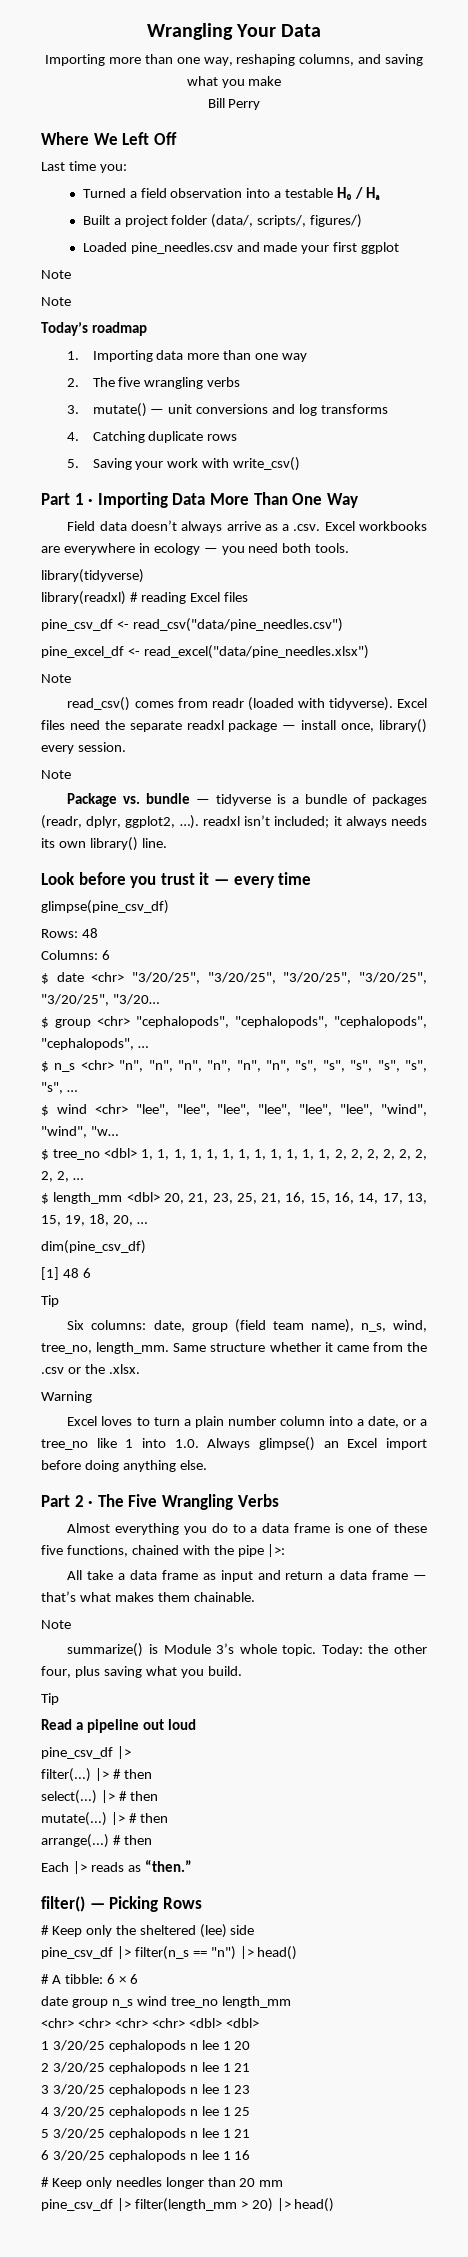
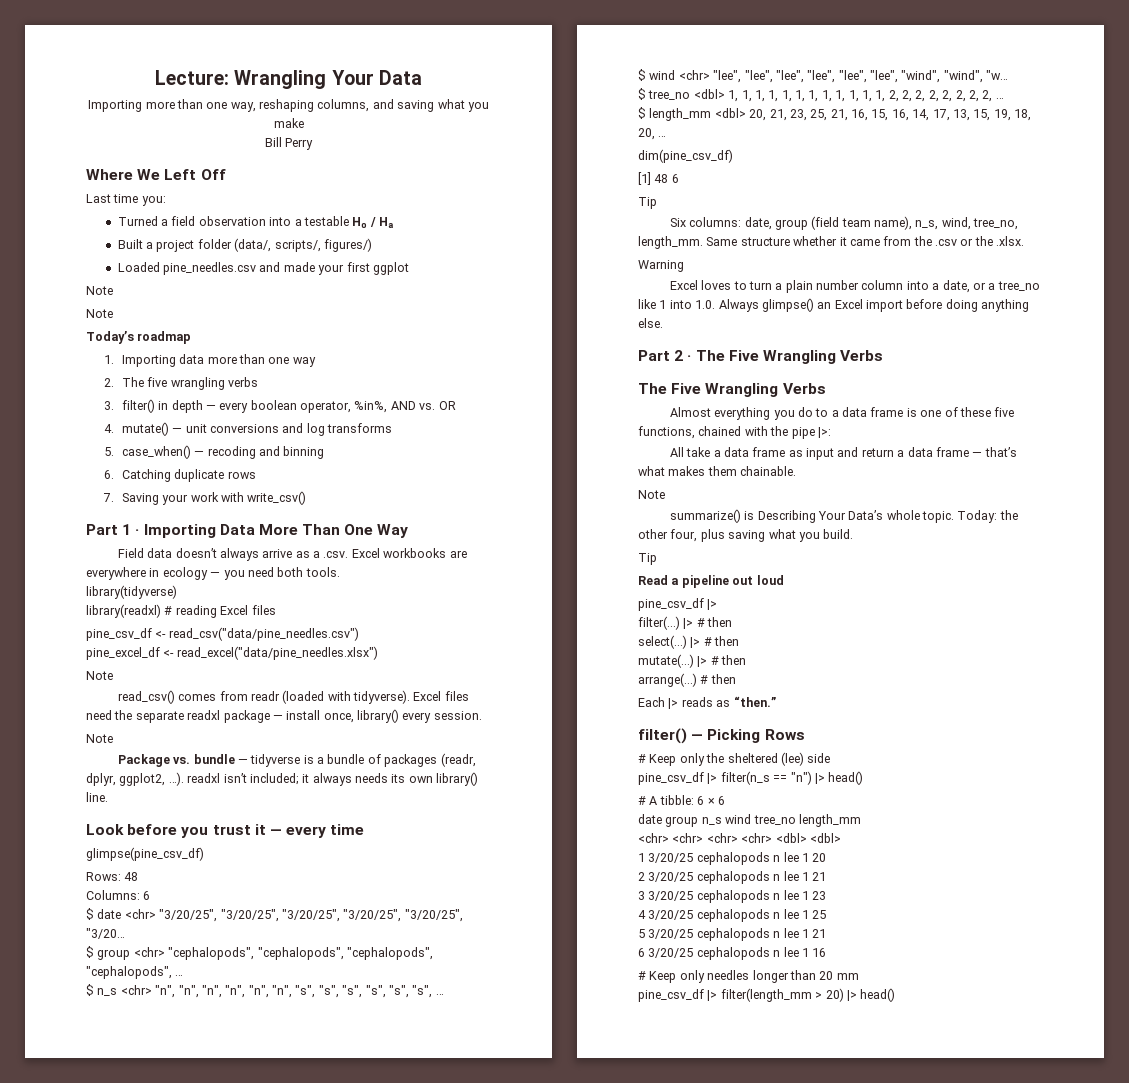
- Wrangling Your Data
+ Lecture: Wrangling Your Data
- 3. mutate() — unit conversions and log transforms
+ 3. filter() in depth — every boolean operator, %in%, AND vs. OR
+ 4. mutate() — unit conversions and log transforms
- 4. Catching duplicate rows
+ 5. case_when() — recoding and binning
+ 6. Catching duplicate rows
- 5. Saving your work with write_csv()
+ 7. Saving your work with write_csv()
  Part 2 · The Five Wrangling Verbs
+ The Five Wrangling Verbs
- summarize() is Module 3’s whole topic.
+ summarize() is Describing Your Data’s whole topic.

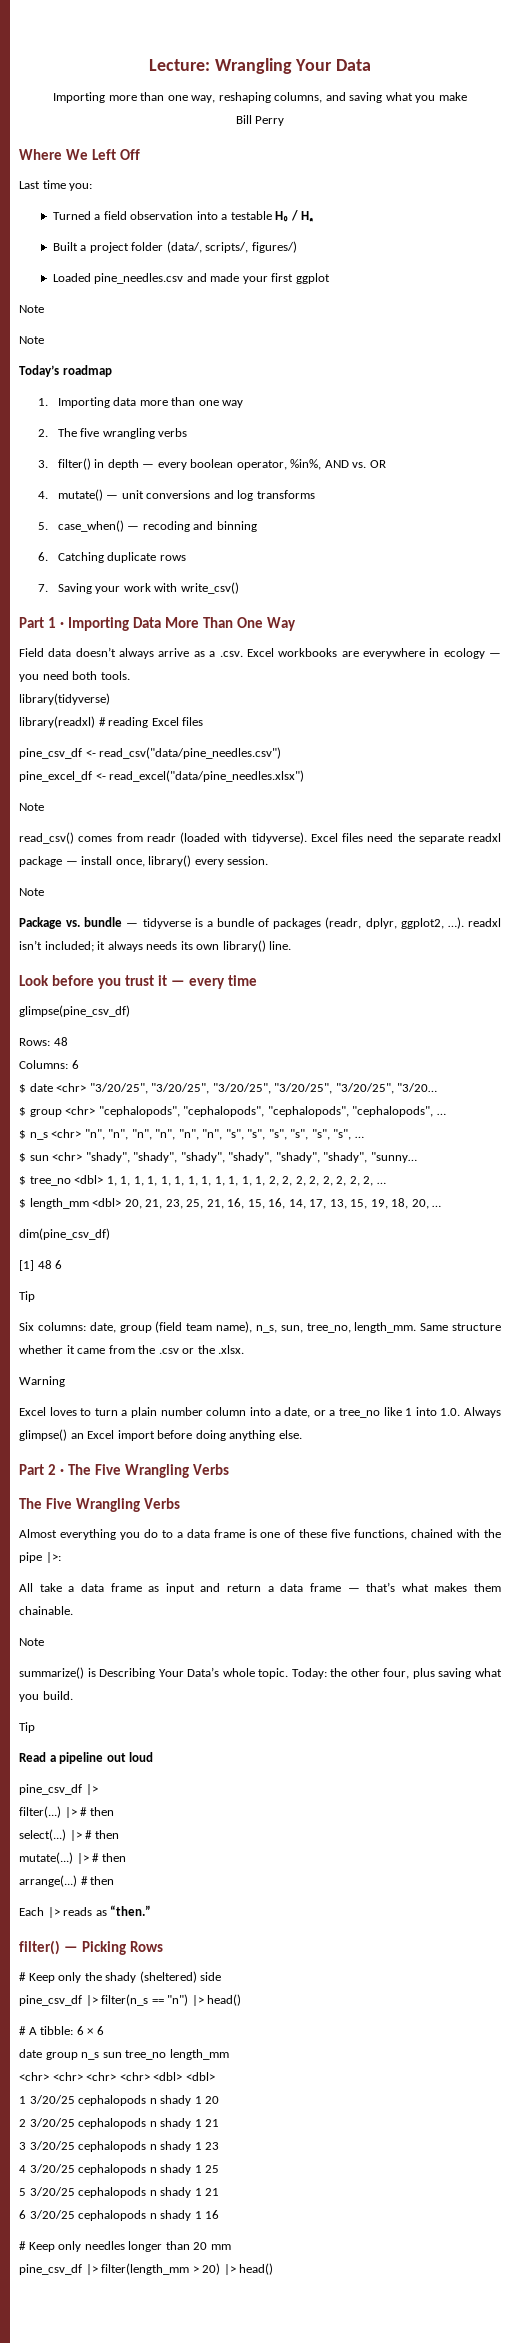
- $ wind <chr> "lee", "lee", "lee", "lee", "lee", "lee", "wind", "wind", "w…
+ $ sun <chr> "shady", "shady", "shady", "shady", "shady", "shady", "sunny…
- Six columns: date, group (field team name), n_s, wind, tree_no, length_mm.
+ Six columns: date, group (field team name), n_s, sun, tree_no, length_mm.
- # Keep only the sheltered (lee) side
+ # Keep only the shady (sheltered) side
- date group n_s wind tree_no length_mm
+ date group n_s sun tree_no length_mm
- 1 3/20/25 cephalopods n lee 1 20
+ 1 3/20/25 cephalopods n shady 1 20
- 2 3/20/25 cephalopods n lee 1 21
+ 2 3/20/25 cephalopods n shady 1 21
- 3 3/20/25 cephalopods n lee 1 23
+ 3 3/20/25 cephalopods n shady 1 23
- 4 3/20/25 cephalopods n lee 1 25
+ 4 3/20/25 cephalopods n shady 1 25
- 5 3/20/25 cephalopods n lee 1 21
+ 5 3/20/25 cephalopods n shady 1 21
- 6 3/20/25 cephalopods n lee 1 16
+ 6 3/20/25 cephalopods n shady 1 16

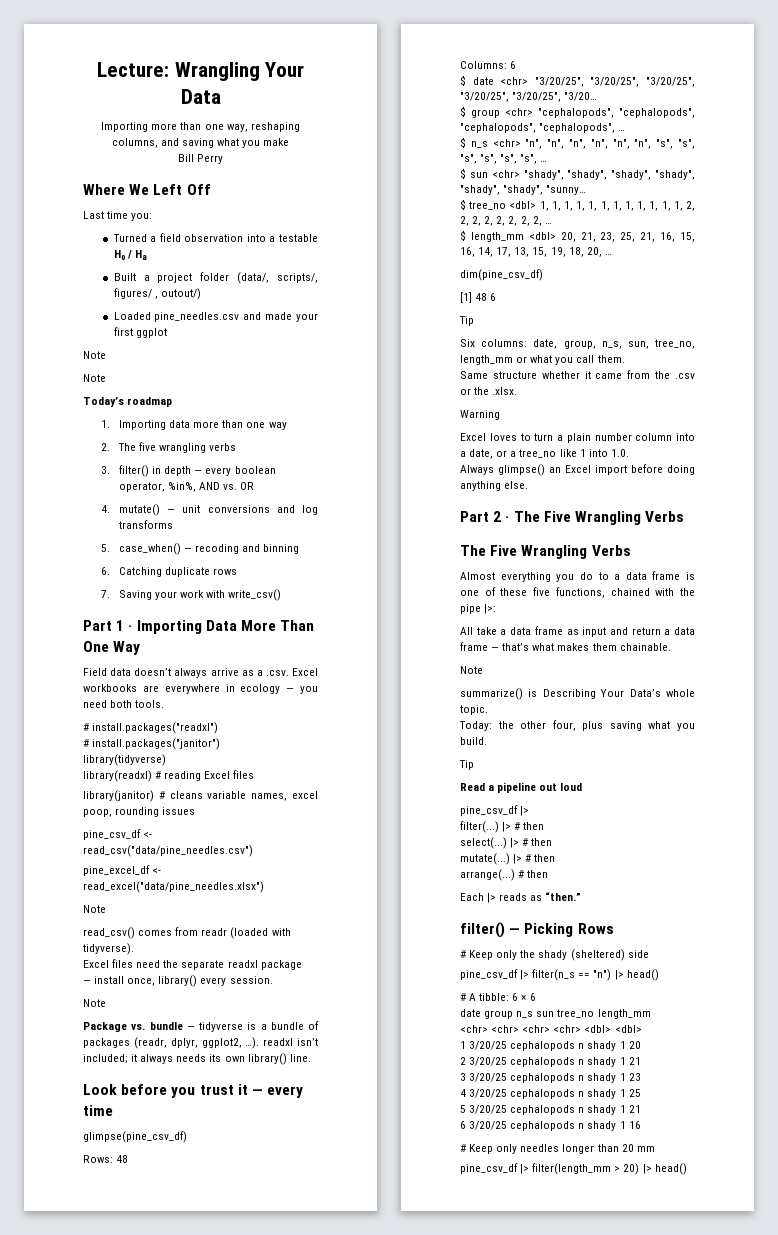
- Built a project folder (data/, scripts/, figures/)
+ Built a project folder (data/, scripts/, figures/ , outout/)
+ # install.packages("readxl")
+ # install.packages("janitor")
+ library(janitor) # cleans variable names, excel poop, rounding issues
- read_csv() comes from readr (loaded with tidyverse). Excel files need the separate readxl package — install once, library() every session.
+ read_csv() comes from readr (loaded with tidyverse).
+ Excel files need the separate readxl package
+ — install once, library() every session.
- Six columns: date, group (field team name), n_s, sun, tree_no, length_mm. Same structure whether it came from the .csv or the .xlsx.
+ Six columns: date, group, n_s, sun, tree_no, length_mm or what you call them.
+ Same structure whether it came from the .csv or the .xlsx.
- Excel loves to turn a plain number column into a date, or a tree_no like 1 into 1.0. Always glimpse() an Excel import before doing anything else.
+ Excel loves to turn a plain number column into a date, or a tree_no like 1 into 1.0.
+ Always glimpse() an Excel import before doing anything else.
- summarize() is Describing Your Data’s whole topic. Today: the other four, plus saving what you build.
+ summarize() is Describing Your Data’s whole topic.
+ Today: the other four, plus saving what you build.

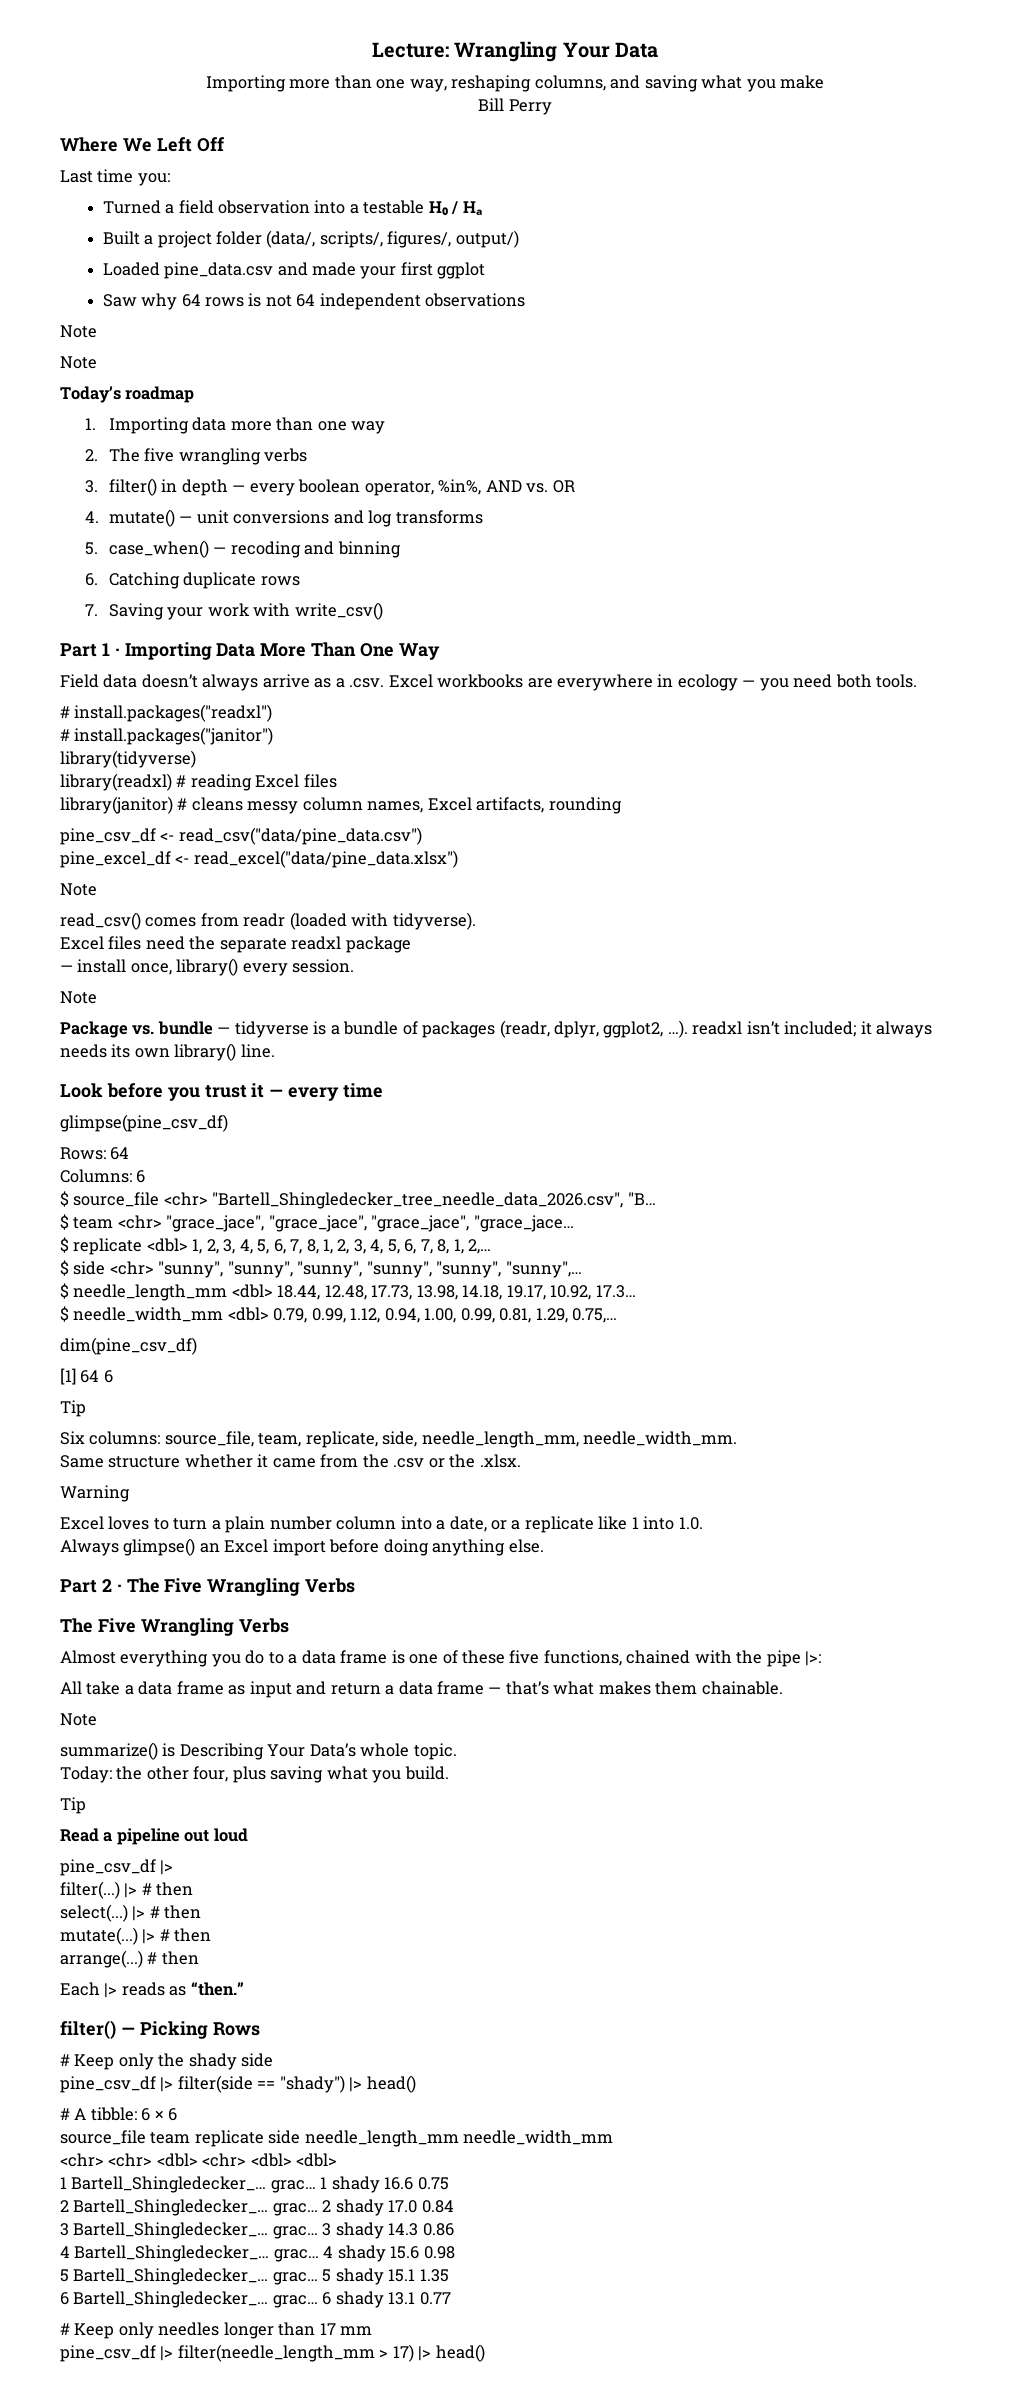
- Built a project folder (data/, scripts/, figures/ , outout/)
+ Built a project folder (data/, scripts/, figures/, output/)
- Loaded pine_needles.csv and made your first ggplot
+ Loaded pine_data.csv and made your first ggplot
+ Saw why 64 rows is not 64 independent observations
- library(janitor) # cleans variable names, excel poop, rounding issues
+ library(janitor) # cleans messy column names, Excel artifacts, rounding
- pine_csv_df <- read_csv("data/pine_needles.csv")
+ pine_csv_df <- read_csv("data/pine_data.csv")
- pine_excel_df <- read_excel("data/pine_needles.xlsx")
+ pine_excel_df <- read_excel("data/pine_data.xlsx")
- Rows: 48
+ Rows: 64
- $ date <chr> "3/20/25", "3/20/25", "3/20/25", "3/20/25", "3/20/25", "3/20…
- $ group <chr> "cephalopods", "cephalopods", "cephalopods", "cephalopods", …
- $ n_s <chr> "n", "n", "n", "n", "n", "n", "s", "s", "s", "s", "s", "s", …
- $ sun <chr> "shady", "shady", "shady", "shady", "shady", "shady", "sunny…
- $ tree_no <dbl> 1, 1, 1, 1, 1, 1, 1, 1, 1, 1, 1, 1, 2, 2, 2, 2, 2, 2, 2, 2, …
- $ length_mm <dbl> 20, 21, 23, 25, 21, 16, 15, 16, 14, 17, 13, 15, 19, 18, 20, …
+ $ source_file <chr> "Bartell_Shingledecker_tree_needle_data_2026.csv", "B…
+ $ team <chr> "grace_jace", "grace_jace", "grace_jace", "grace_jace…
+ $ replicate <dbl> 1, 2, 3, 4, 5, 6, 7, 8, 1, 2, 3, 4, 5, 6, 7, 8, 1, 2,…
+ $ side <chr> "sunny", "sunny", "sunny", "sunny", "sunny", "sunny",…
+ $ needle_length_mm <dbl> 18.44, 12.48, 17.73, 13.98, 14.18, 19.17, 10.92, 17.3…
+ $ needle_width_mm <dbl> 0.79, 0.99, 1.12, 0.94, 1.00, 0.99, 0.81, 1.29, 0.75,…
- [1] 48 6
+ [1] 64 6
- Six columns: date, group, n_s, sun, tree_no, length_mm or what you call them.
+ Six columns: source_file, team, replicate, side, needle_length_mm, needle_width_mm.
- Excel loves to turn a plain number column into a date, or a tree_no like 1 into 1.0.
+ Excel loves to turn a plain number column into a date, or a replicate like 1 into 1.0.
- # Keep only the shady (sheltered) side
+ # Keep only the shady side
- pine_csv_df |> filter(n_s == "n") |> head()
+ pine_csv_df |> filter(side == "shady") |> head()
- date group n_s sun tree_no length_mm
- <chr> <chr> <chr> <chr> <dbl> <dbl>
+ source_file team replicate side needle_length_mm needle_width_mm
+ <chr> <chr> <dbl> <chr> <dbl> <dbl>
- 1 3/20/25 cephalopods n shady 1 20
- 2 3/20/25 cephalopods n shady 1 21
- 3 3/20/25 cephalopods n shady 1 23
- 4 3/20/25 cephalopods n shady 1 25
- 5 3/20/25 cephalopods n shady 1 21
- 6 3/20/25 cephalopods n shady 1 16
+ 1 Bartell_Shingledecker_… grac… 1 shady 16.6 0.75
+ 2 Bartell_Shingledecker_… grac… 2 shady 17.0 0.84
+ 3 Bartell_Shingledecker_… grac… 3 shady 14.3 0.86
+ 4 Bartell_Shingledecker_… grac… 4 shady 15.6 0.98
+ 5 Bartell_Shingledecker_… grac… 5 shady 15.1 1.35
+ 6 Bartell_Shingledecker_… grac… 6 shady 13.1 0.77
- # Keep only needles longer than 20 mm
+ # Keep only needles longer than 17 mm
- pine_csv_df |> filter(length_mm > 20) |> head()
+ pine_csv_df |> filter(needle_length_mm > 17) |> head()

